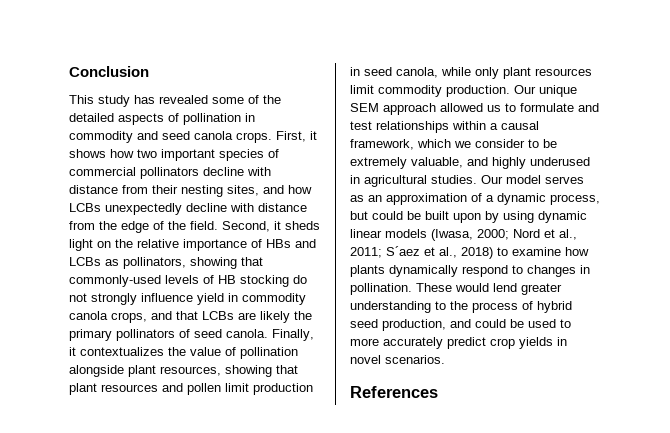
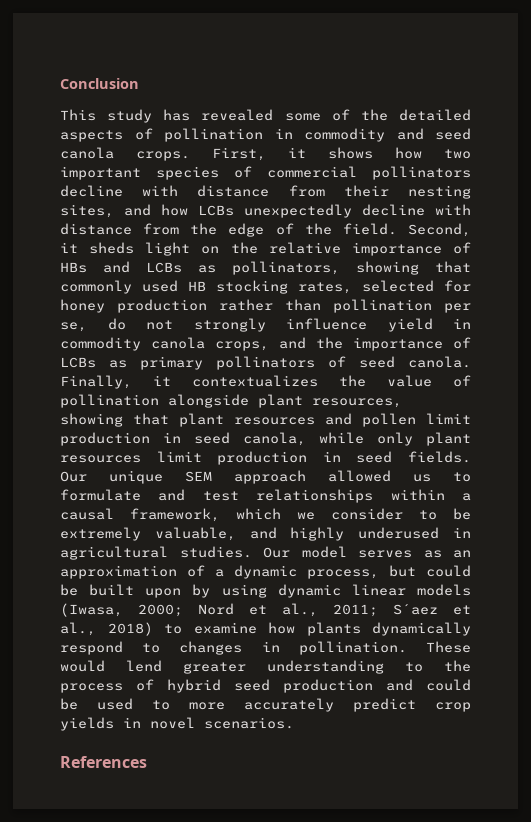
- Second, it sheds light on the relative importance of HBs and LCBs as pollinators, showing that commonly-used levels of HB stocking do not strongly influence yield in commodity canola crops, and that LCBs are likely the primary pollinators of seed canola.
+ Second, it sheds light on the relative importance of HBs and LCBs as pollinators, showing that commonly used HB stocking rates, selected for honey production rather than pollination per se, do not strongly influence yield in commodity canola crops, and the importance of LCBs as primary pollinators of seed canola.
- Finally, it contextualizes the value of pollination alongside plant resources, showing that plant resources and pollen limit production in seed canola, while only plant resources limit commodity production.
+ Finally, it contextualizes the value of pollination alongside plant resources, showing that plant resources and pollen limit production in seed canola, while only plant resources limit production in seed fields.
- These would lend greater understanding to the process of hybrid seed production, and could be used to more accurately predict crop yields in novel scenarios.
+ These would lend greater understanding to the process of hybrid seed production and could be used to more accurately predict crop yields in novel scenarios.

